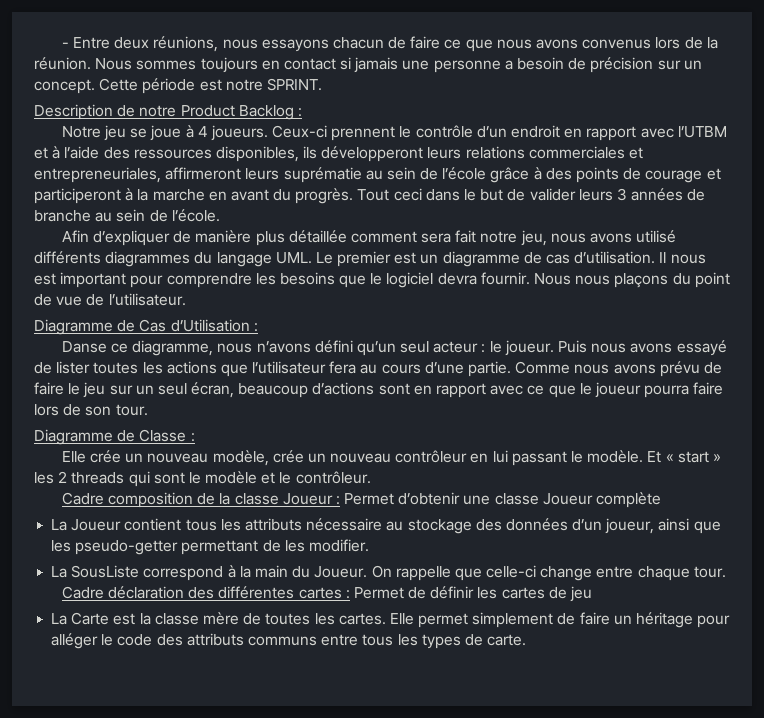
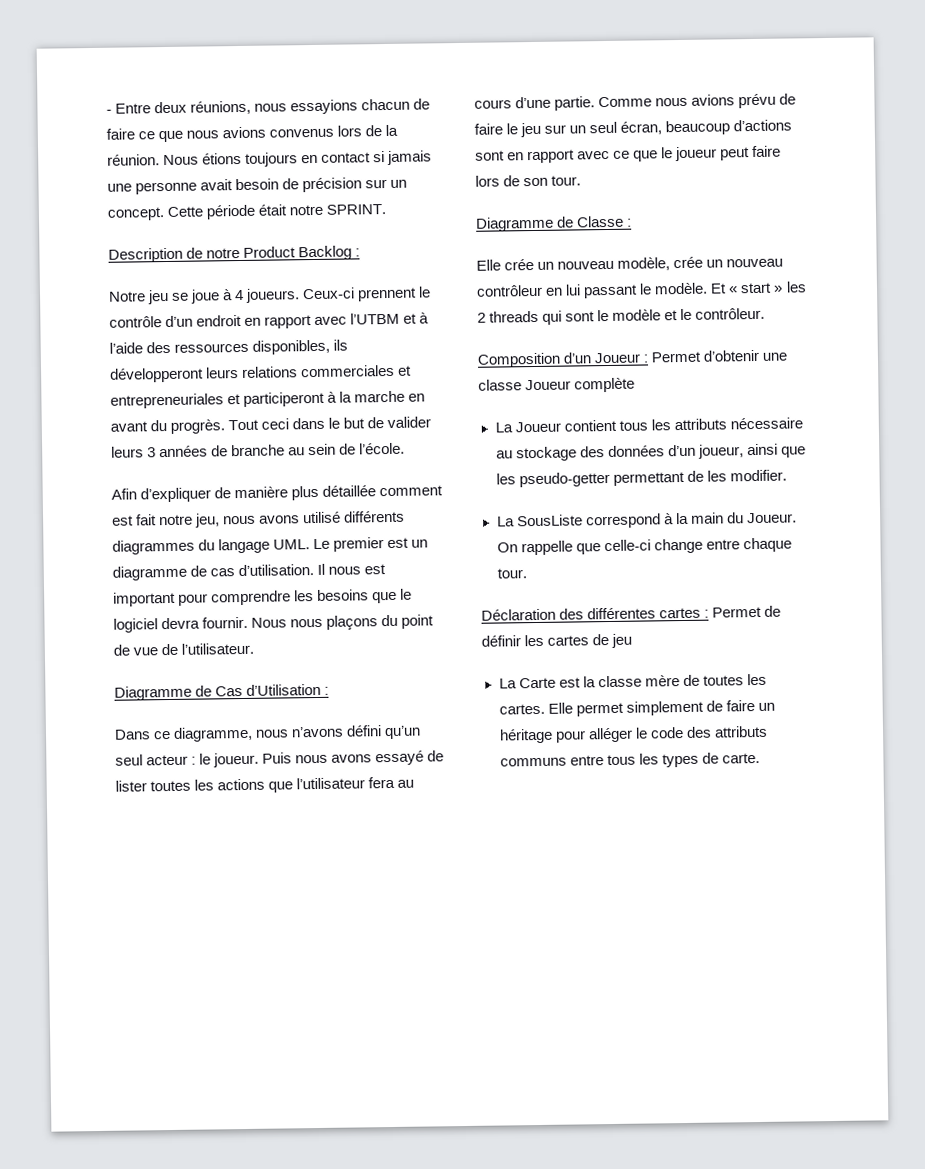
- - Entre deux réunions, nous essayons chacun de faire ce que nous avons convenus lors de la réunion.
+ - Entre deux réunions, nous essayions chacun de faire ce que nous avions convenus lors de la réunion.
- Nous sommes toujours en contact si jamais une personne a besoin de précision sur un concept.
+ Nous étions toujours en contact si jamais une personne avait besoin de précision sur un concept.
- Cette période est notre SPRINT.
+ Cette période était notre SPRINT.
- Ceux-ci prennent le contrôle d’un endroit en rapport avec l’UTBM et à l’aide des ressources disponibles, ils développeront leurs relations commerciales et entrepreneuriales, affirmeront leurs suprématie au sein de l’école grâce à des points de courage et participeront à la marche en avant du progrès.
+ Ceux-ci prennent le contrôle d’un endroit en rapport avec l’UTBM et à l’aide des ressources disponibles, ils développeront leurs relations commerciales et entrepreneuriales et participeront à la marche en avant du progrès.
- Afin d’expliquer de manière plus détaillée comment sera fait notre jeu, nous avons utilisé différents diagrammes du langage UML. Le premier est un diagramme de cas d’utilisation.
+ Afin d’expliquer de manière plus détaillée comment est fait notre jeu, nous avons utilisé différents diagrammes du langage UML. Le premier est un diagramme de cas d’utilisation.
- Danse ce diagramme, nous n’avons défini qu’un seul acteur : le joueur.
+ Dans ce diagramme, nous n’avons défini qu’un seul acteur : le joueur.
- Comme nous avons prévu de faire le jeu sur un seul écran, beaucoup d’actions sont en rapport avec ce que le joueur pourra faire lors de son tour.
+ Comme nous avions prévu de faire le jeu sur un seul écran, beaucoup d’actions sont en rapport avec ce que le joueur peut faire lors de son tour.
- Cadre composition de la classe Joueur : Permet d’obtenir une classe Joueur complète
+ Composition d’un Joueur : Permet d’obtenir une classe Joueur complète
- Cadre déclaration des différentes cartes : Permet de définir les cartes de jeu
+ Déclaration des différentes cartes : Permet de définir les cartes de jeu

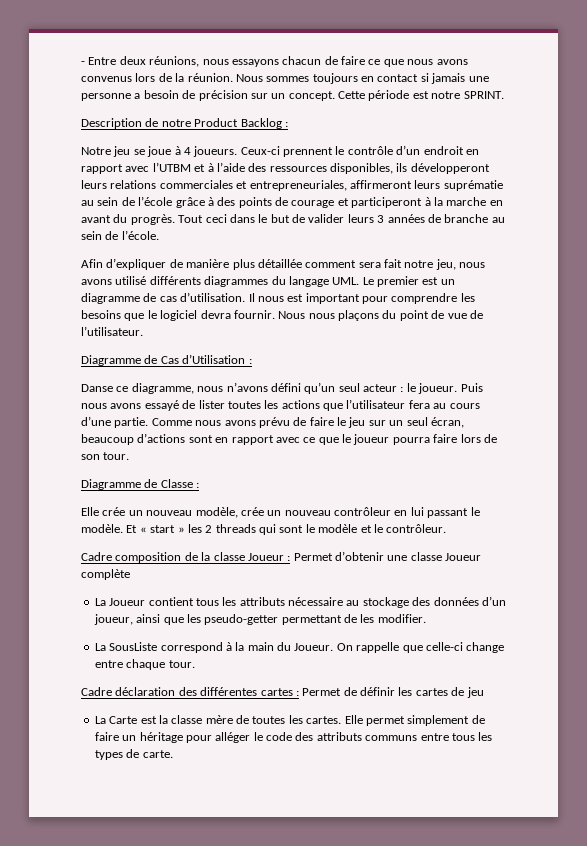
- - Entre deux réunions, nous essayions chacun de faire ce que nous avions convenus lors de la réunion.
+ - Entre deux réunions, nous essayons chacun de faire ce que nous avons convenus lors de la réunion.
- Nous étions toujours en contact si jamais une personne avait besoin de précision sur un concept.
+ Nous sommes toujours en contact si jamais une personne a besoin de précision sur un concept.
- Cette période était notre SPRINT.
+ Cette période est notre SPRINT.
- Ceux-ci prennent le contrôle d’un endroit en rapport avec l’UTBM et à l’aide des ressources disponibles, ils développeront leurs relations commerciales et entrepreneuriales et participeront à la marche en avant du progrès.
+ Ceux-ci prennent le contrôle d’un endroit en rapport avec l’UTBM et à l’aide des ressources disponibles, ils développeront leurs relations commerciales et entrepreneuriales, affirmeront leurs suprématie au sein de l’école grâce à des points de courage et participeront à la marche en avant du progrès.
- Afin d’expliquer de manière plus détaillée comment est fait notre jeu, nous avons utilisé différents diagrammes du langage UML. Le premier est un diagramme de cas d’utilisation.
+ Afin d’expliquer de manière plus détaillée comment sera fait notre jeu, nous avons utilisé différents diagrammes du langage UML. Le premier est un diagramme de cas d’utilisation.
- Dans ce diagramme, nous n’avons défini qu’un seul acteur : le joueur.
+ Danse ce diagramme, nous n’avons défini qu’un seul acteur : le joueur.
- Comme nous avions prévu de faire le jeu sur un seul écran, beaucoup d’actions sont en rapport avec ce que le joueur peut faire lors de son tour.
+ Comme nous avons prévu de faire le jeu sur un seul écran, beaucoup d’actions sont en rapport avec ce que le joueur pourra faire lors de son tour.
- Composition d’un Joueur : Permet d’obtenir une classe Joueur complète
+ Cadre composition de la classe Joueur : Permet d’obtenir une classe Joueur complète
- Déclaration des différentes cartes : Permet de définir les cartes de jeu
+ Cadre déclaration des différentes cartes : Permet de définir les cartes de jeu

